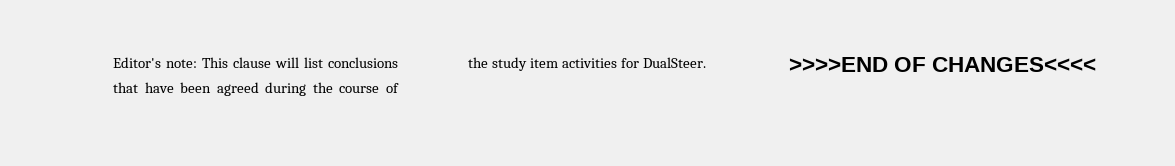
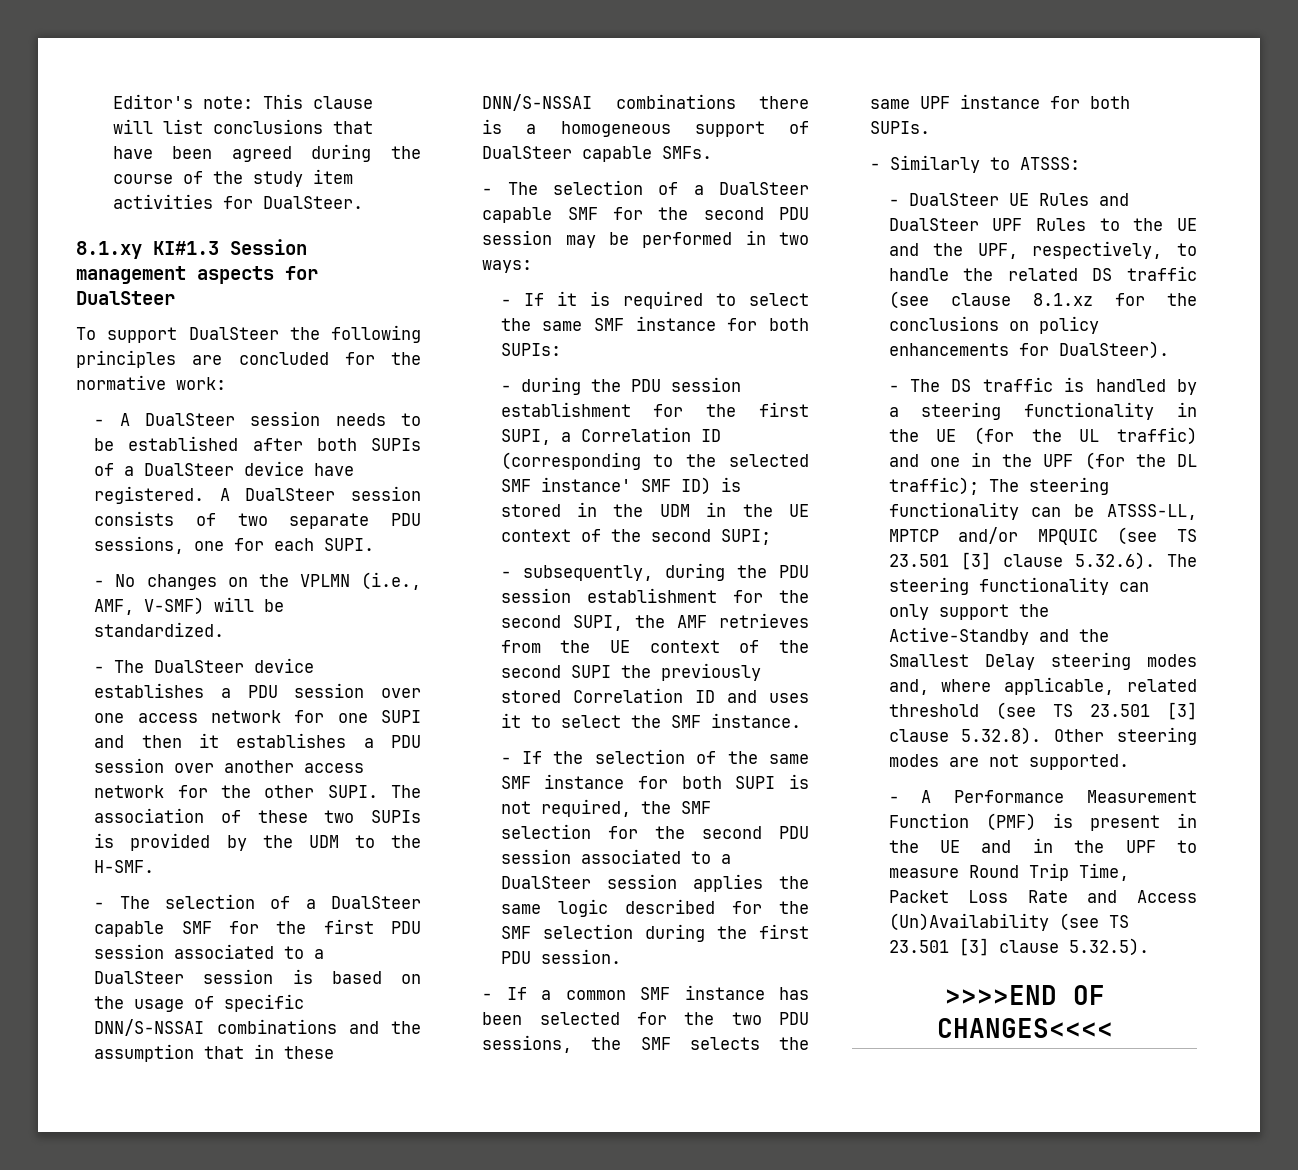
+ 8.1.xy KI#1.3 Session management aspects for DualSteer
+ To support DualSteer the following principles are concluded for the normative work:
+ - A DualSteer session needs to be established after both SUPIs of a DualSteer device have registered. A DualSteer session consists of two separate PDU sessions, one for each SUPI.
+ - No changes on the VPLMN (i.e., AMF, V-SMF) will be standardized.
+ - The DualSteer device establishes a PDU session over one access network for one SUPI and then it establishes a PDU session over another access network for the other SUPI. The association of these two SUPIs is provided by the UDM to the H-SMF.
+ - The selection of a DualSteer capable SMF for the first PDU session associated to a DualSteer session is based on the usage of specific DNN/S-NSSAI combinations and the assumption that in these DNN/S-NSSAI combinations there is a homogeneous support of DualSteer capable SMFs.
+ - The selection of a DualSteer capable SMF for the second PDU session may be performed in two ways:
+ - If it is required to select the same SMF instance for both SUPIs:
+ - during the PDU session establishment for the first SUPI, a Correlation ID (corresponding to the selected SMF instance' SMF ID) is stored in the UDM in the UE context of the second SUPI;
+ - subsequently, during the PDU session establishment for the second SUPI, the AMF retrieves from the UE context of the second SUPI the previously stored Correlation ID and uses it to select the SMF instance.
+ - If the selection of the same SMF instance for both SUPI is not required, the SMF selection for the second PDU session associated to a DualSteer session applies the same logic described for the SMF selection during the first PDU session.
+ - If a common SMF instance has been selected for the two PDU sessions, the SMF selects the same UPF instance for both SUPIs.
+ - Similarly to ATSSS:
+ - DualSteer UE Rules and DualSteer UPF Rules to the UE and the UPF, respectively, to handle the related DS traffic (see clause 8.1.xz for the conclusions on policy enhancements for DualSteer).
+ - The DS traffic is handled by a steering functionality in the UE (for the UL traffic) and one in the UPF (for the DL traffic); The steering functionality can be ATSSS-LL, MPTCP and/or MPQUIC (see TS 23.501 [3] clause 5.32.6). The steering functionality can only support the Active-Standby and the Smallest Delay steering modes and, where applicable, related threshold (see TS 23.501 [3] clause 5.32.8). Other steering modes are not supported.
+ - A Performance Measurement Function (PMF) is present in the UE and in the UPF to measure Round Trip Time, Packet Loss Rate and Access (Un)Availability (see TS 23.501 [3] clause 5.32.5).

